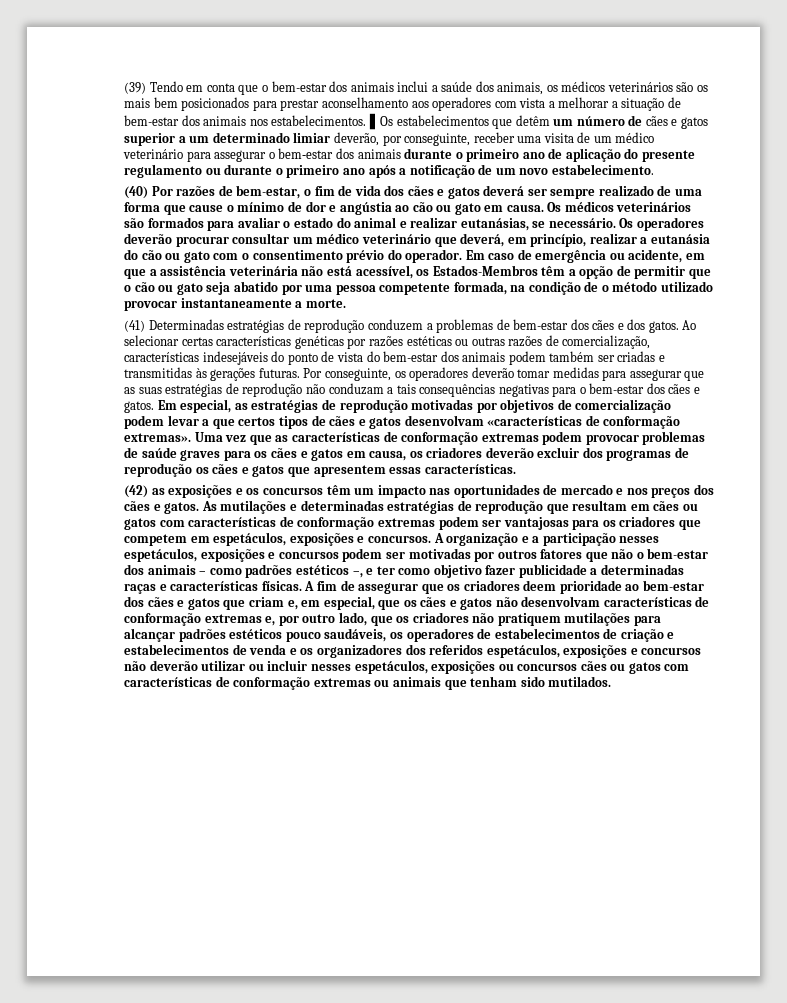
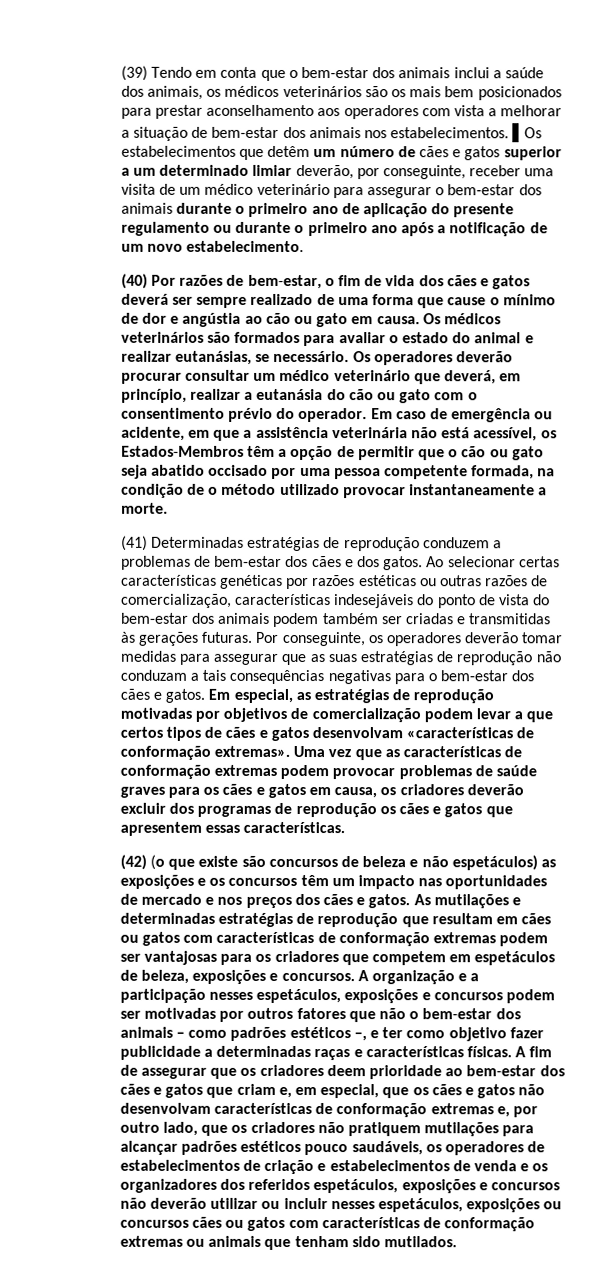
- Em caso de emergência ou acidente, em que a assistência veterinária não está acessível, os Estados-Membros têm a opção de permitir que o cão ou gato seja abatido por uma pessoa competente formada, na condição de o método utilizado provocar instantaneamente a morte.
+ Em caso de emergência ou acidente, em que a assistência veterinária não está acessível, os Estados-Membros têm a opção de permitir que o cão ou gato seja abatido occisado por uma pessoa competente formada, na condição de o método utilizado provocar instantaneamente a morte.
- (42) as exposições e os concursos têm um impacto nas oportunidades de mercado e nos preços dos cães e gatos.
+ (42) (o que existe são concursos de beleza e não espetáculos) as exposições e os concursos têm um impacto nas oportunidades de mercado e nos preços dos cães e gatos.
- As mutilações e determinadas estratégias de reprodução que resultam em cães ou gatos com características de conformação extremas podem ser vantajosas para os criadores que competem em espetáculos, exposições e concursos.
+ As mutilações e determinadas estratégias de reprodução que resultam em cães ou gatos com características de conformação extremas podem ser vantajosas para os criadores que competem em espetáculos de beleza, exposições e concursos.

